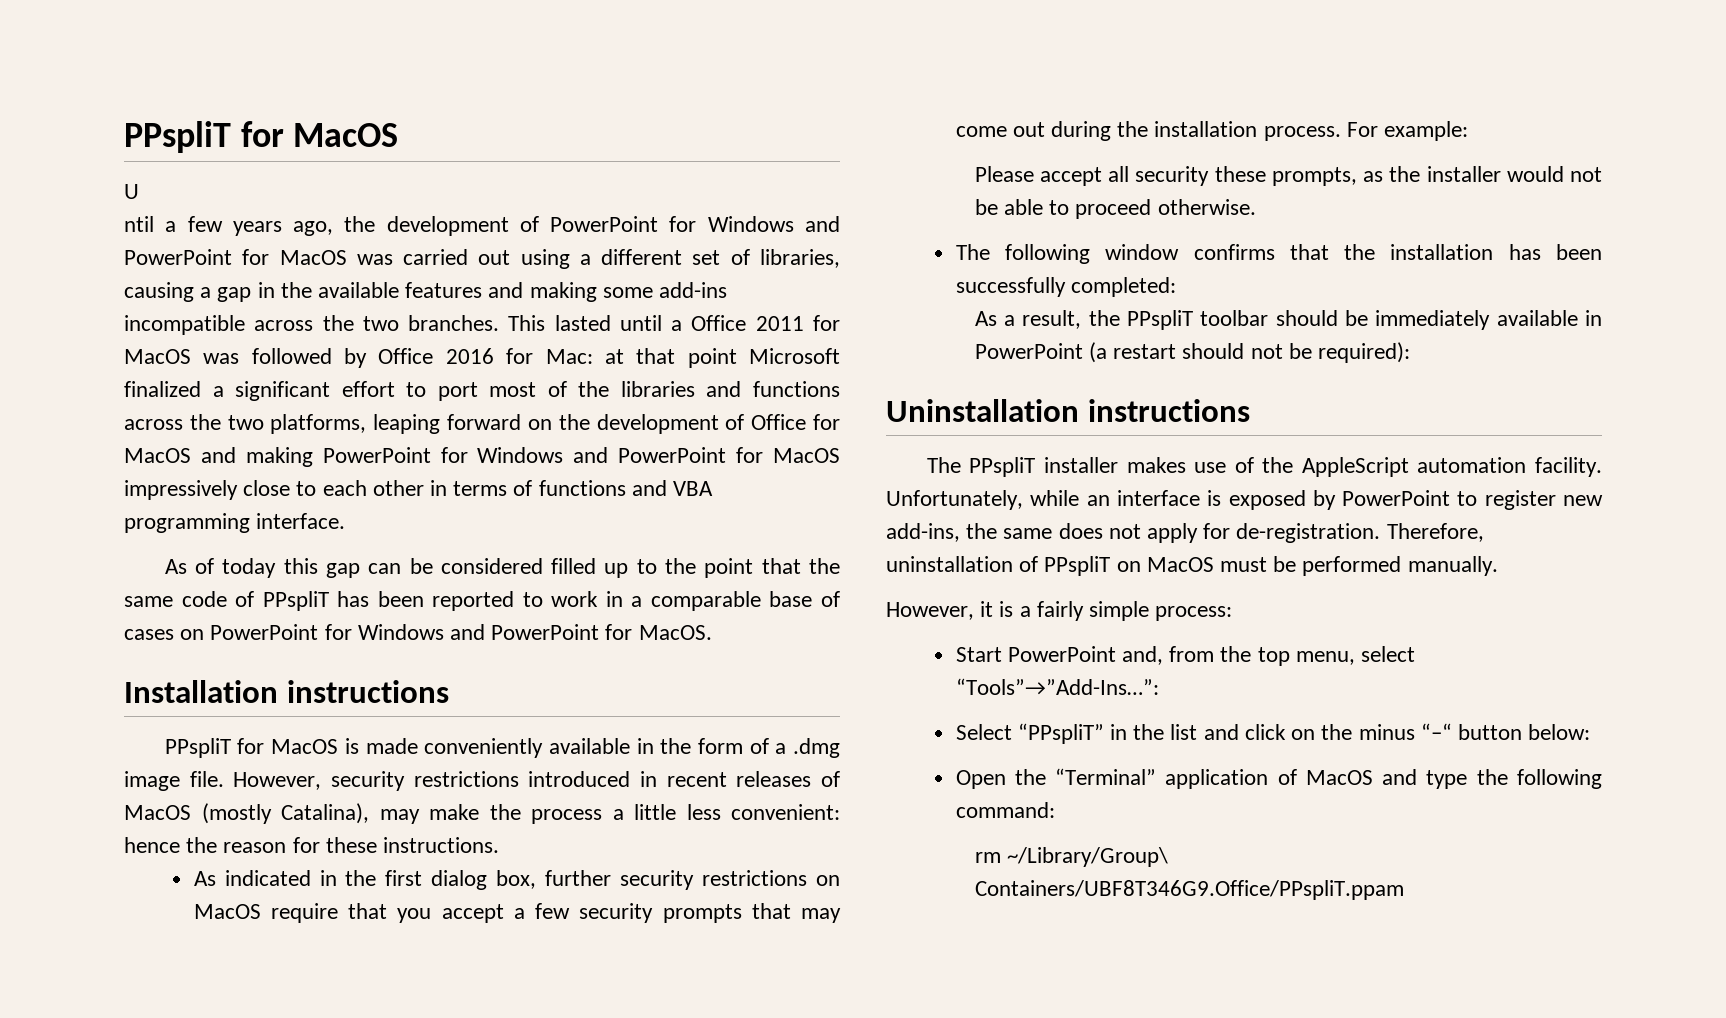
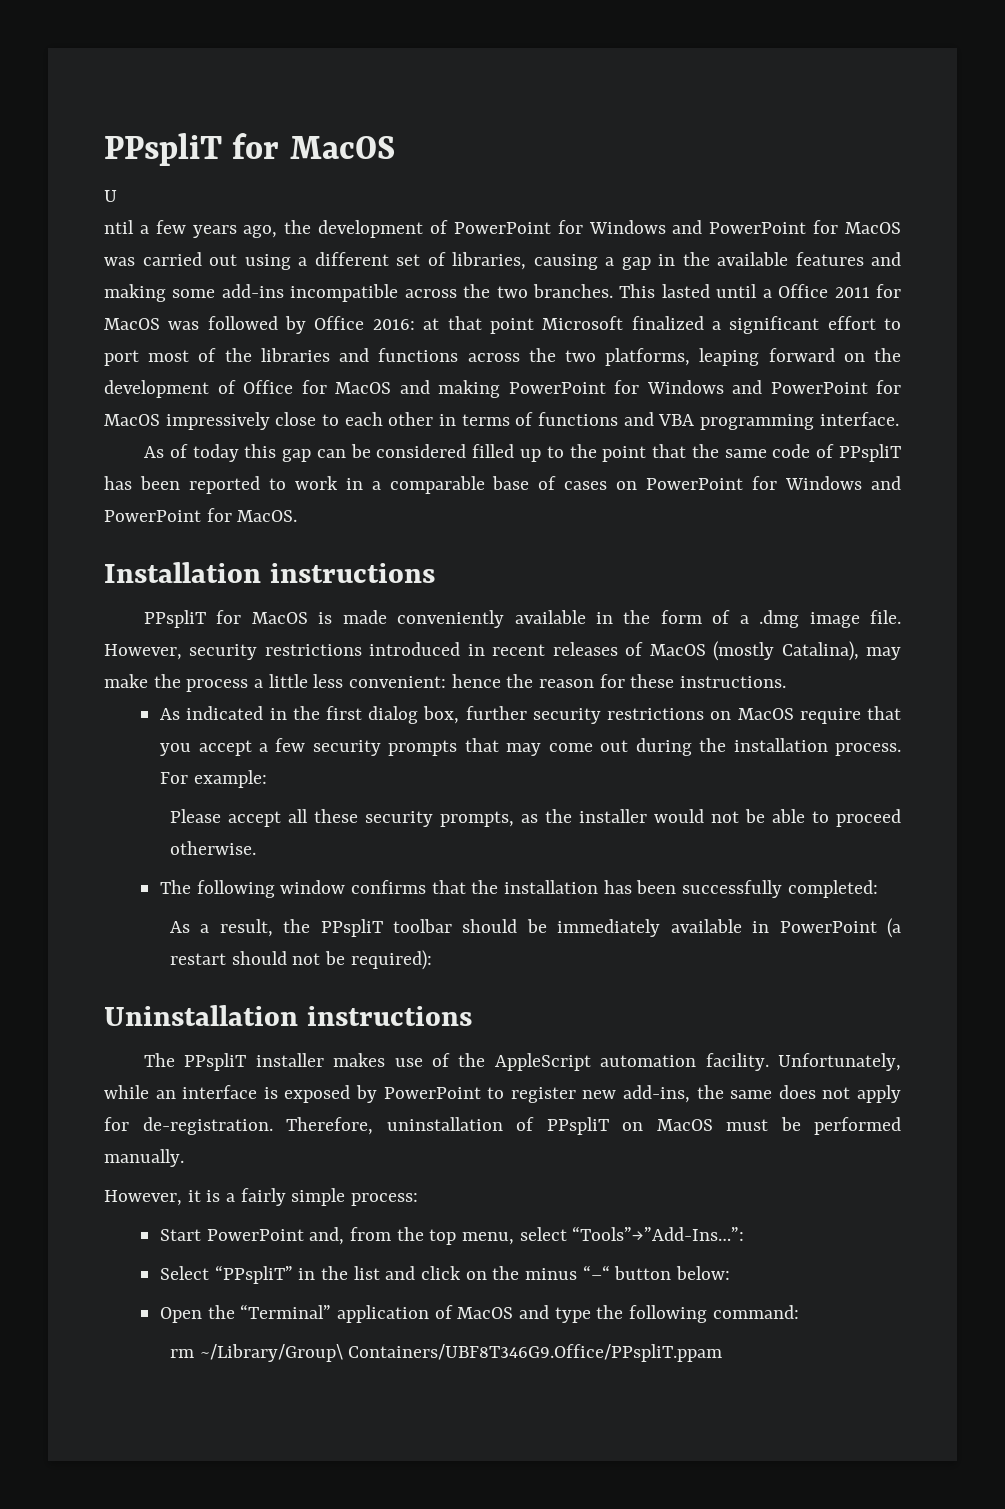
- This lasted until a Office 2011 for MacOS was followed by Office 2016 for Mac:
+ This lasted until a Office 2011 for MacOS was followed by Office 2016:
- Please accept all security these prompts, as the installer would not be able to proceed otherwise.
+ Please accept all these security prompts, as the installer would not be able to proceed otherwise.

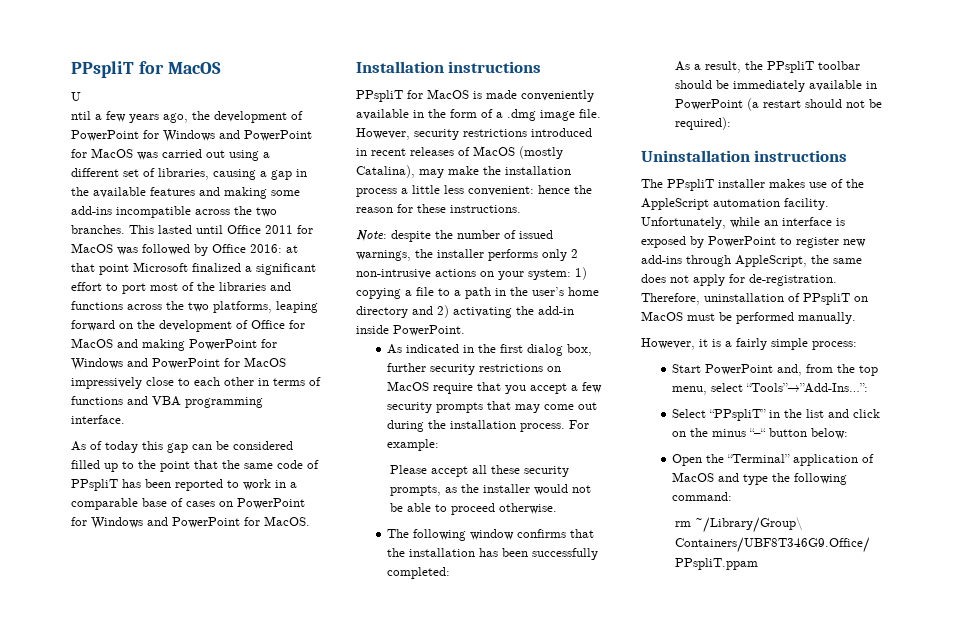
- This lasted until a Office 2011 for MacOS was followed by Office 2016:
+ This lasted until Office 2011 for MacOS was followed by Office 2016:
- However, security restrictions introduced in recent releases of MacOS (mostly Catalina), may make the process a little less convenient: hence the reason for these instructions.
+ However, security restrictions introduced in recent releases of MacOS (mostly Catalina), may make the installation process a little less convenient: hence the reason for these instructions.
+ Note: despite the number of issued warnings, the installer performs only 2 non-intrusive actions on your system: 1) copying a file to a path in the user’s home directory and 2) activating the add-in inside PowerPoint.
- Unfortunately, while an interface is exposed by PowerPoint to register new add-ins, the same does not apply for de-registration.
+ Unfortunately, while an interface is exposed by PowerPoint to register new add-ins through AppleScript, the same does not apply for de-registration.

